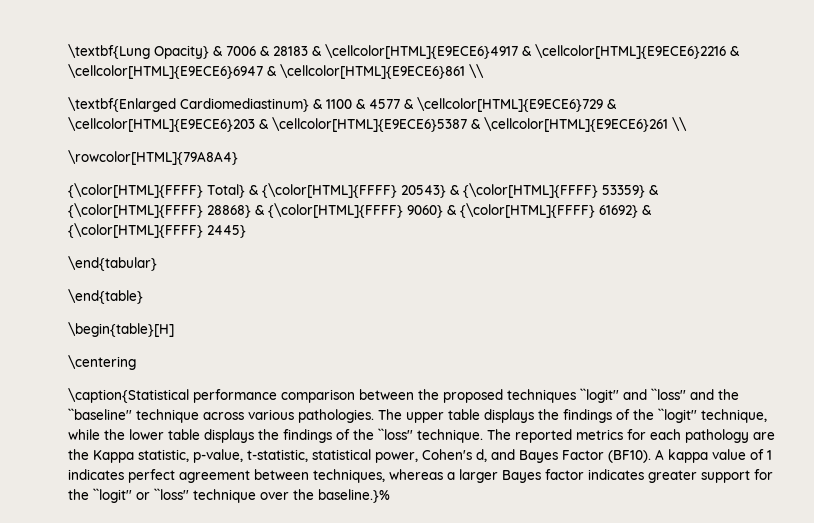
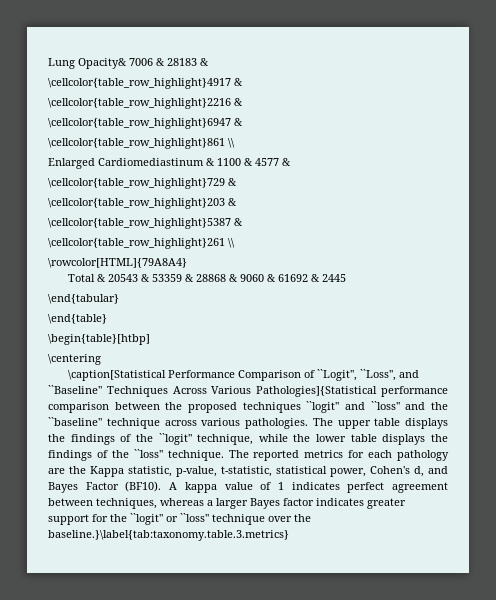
- \textbf{Lung Opacity} & 7006 & 28183 & \cellcolor[HTML]{E9ECE6}4917 & \cellcolor[HTML]{E9ECE6}2216 & \cellcolor[HTML]{E9ECE6}6947 & \cellcolor[HTML]{E9ECE6}861 \\
- \textbf{Enlarged Cardiomediastinum} & 1100 & 4577 & \cellcolor[HTML]{E9ECE6}729 & \cellcolor[HTML]{E9ECE6}203 & \cellcolor[HTML]{E9ECE6}5387 & \cellcolor[HTML]{E9ECE6}261 \\
+ Lung Opacity& 7006 & 28183 &
+ \cellcolor{table_row_highlight}4917 &
+ \cellcolor{table_row_highlight}2216 &
+ \cellcolor{table_row_highlight}6947 &
+ \cellcolor{table_row_highlight}861 \\
+ Enlarged Cardiomediastinum & 1100 & 4577 &
+ \cellcolor{table_row_highlight}729 &
+ \cellcolor{table_row_highlight}203 &
+ \cellcolor{table_row_highlight}5387 &
+ \cellcolor{table_row_highlight}261 \\
- {\color[HTML]{FFFF} Total} & {\color[HTML]{FFFF} 20543} & {\color[HTML]{FFFF} 53359} & {\color[HTML]{FFFF} 28868} & {\color[HTML]{FFFF} 9060} & {\color[HTML]{FFFF} 61692} & {\color[HTML]{FFFF} 2445}
+ Total & 20543 & 53359 & 28868 & 9060 & 61692 & 2445
- \begin{table}[H]
+ \begin{table}[htbp]
- \caption{Statistical performance comparison between the proposed techniques ``logit'' and ``loss'' and the ``baseline'' technique across various pathologies.
+ \caption[Statistical Performance Comparison of ``Logit'', ``Loss'', and ``Baseline'' Techniques Across Various Pathologies]{Statistical performance comparison between the proposed techniques ``logit'' and ``loss'' and the ``baseline'' technique across various pathologies.
- A kappa value of 1 indicates perfect agreement between techniques, whereas a larger Bayes factor indicates greater support for the ``logit'' or ``loss'' technique over the baseline.}%
+ A kappa value of 1 indicates perfect agreement between techniques, whereas a larger Bayes factor indicates greater support for the ``logit'' or ``loss'' technique over the baseline.}\label{tab:taxonomy.table.3.metrics}

